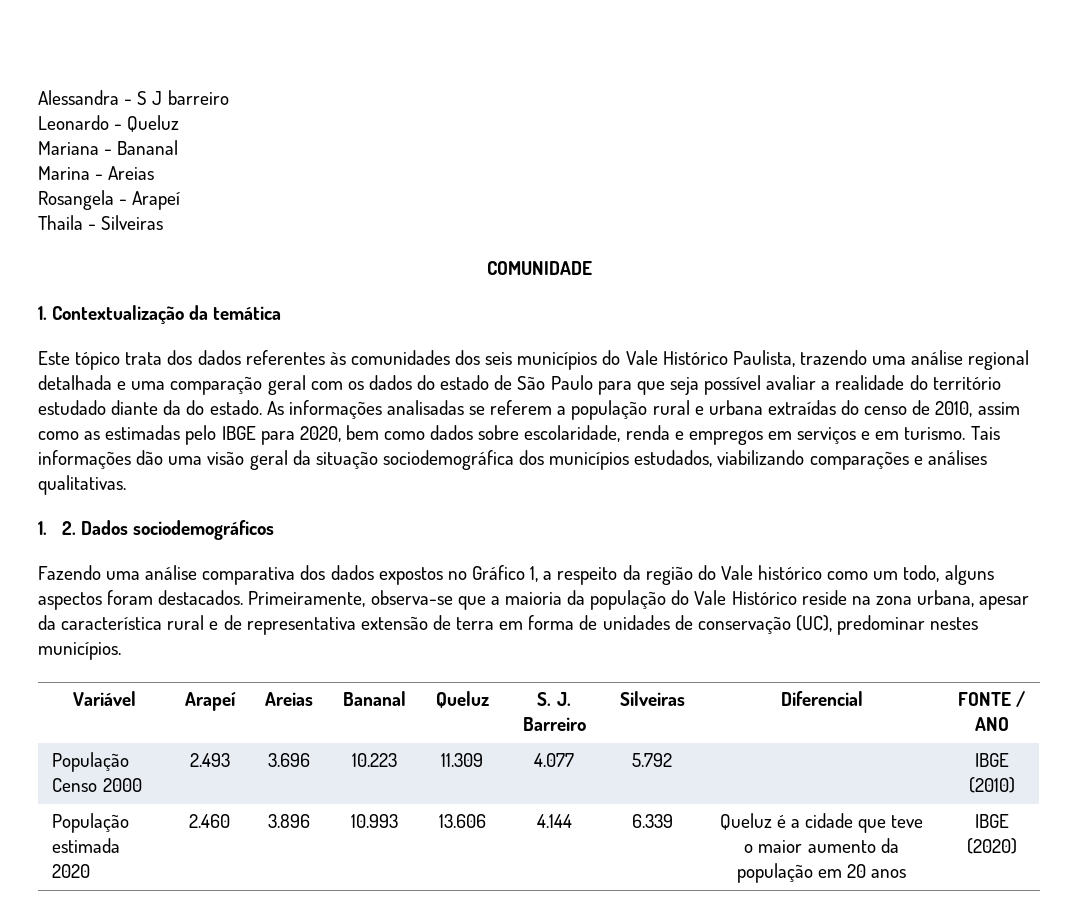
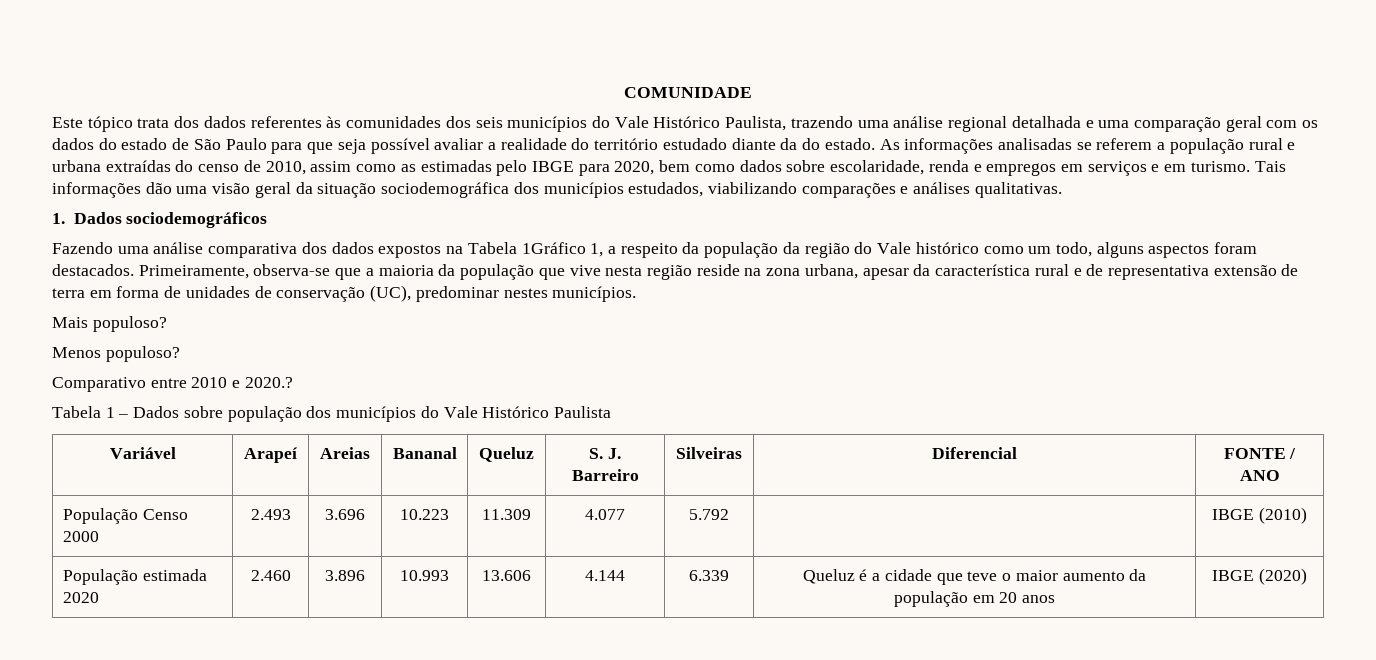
- Alessandra - S J barreiro
- Leonardo - Queluz
- Mariana - Bananal
- Marina - Areias
- Rosangela - Arapeí
- Thaila - Silveiras
  COMUNIDADE
- 1. Contextualização da temática
- 1. 2. Dados sociodemográficos
+ 1. Dados sociodemográficos
- Fazendo uma análise comparativa dos dados expostos no Gráfico 1, a respeito da região do Vale histórico como um todo, alguns aspectos foram destacados.
+ Fazendo uma análise comparativa dos dados expostos na Tabela 1Gráfico 1, a respeito da população da região do Vale histórico como um todo, alguns aspectos foram destacados.
- Primeiramente, observa-se que a maioria da população do Vale Histórico reside na zona urbana, apesar da característica rural e de representativa extensão de terra em forma de unidades de conservação (UC), predominar nestes municípios.
+ Primeiramente, observa-se que a maioria da população que vive nesta região reside na zona urbana, apesar da característica rural e de representativa extensão de terra em forma de unidades de conservação (UC), predominar nestes municípios.
+ Mais populoso?
+ Menos populoso?
+ Comparativo entre 2010 e 2020.?
+ Tabela 1 – Dados sobre população dos municípios do Vale Histórico Paulista

